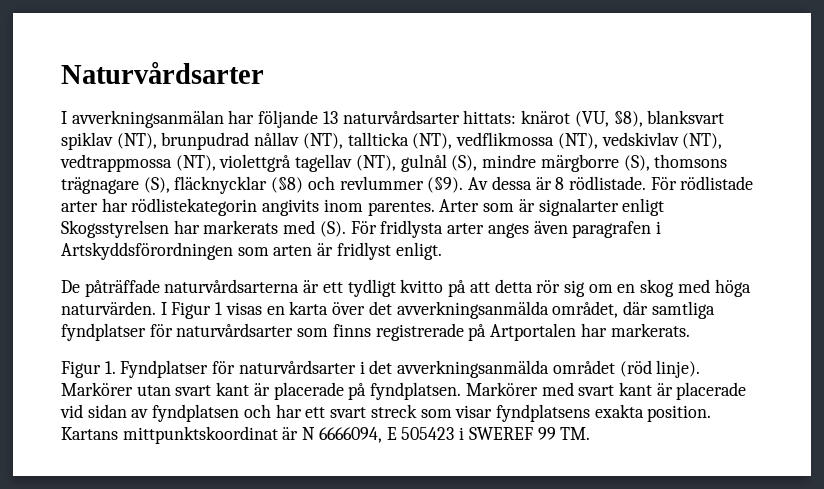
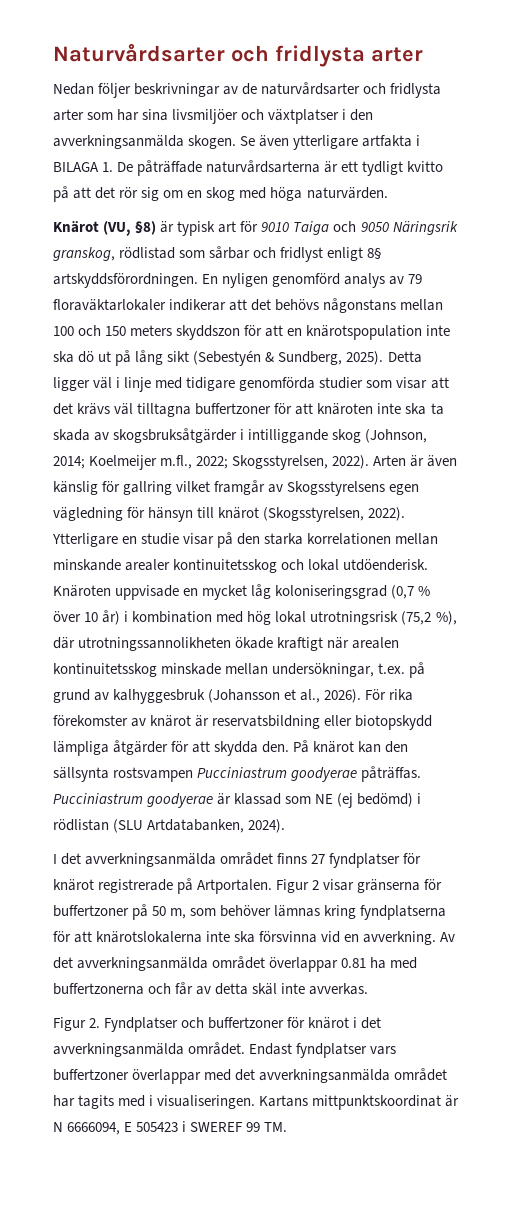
- Naturvårdsarter
- I avverkningsanmälan har följande 13 naturvårdsarter hittats: knärot (VU, §8), blanksvart spiklav (NT), brunpudrad nållav (NT), tallticka (NT), vedflikmossa (NT), vedskivlav (NT), vedtrappmossa (NT), violettgrå tagellav (NT), gulnål (S), mindre märgborre (S), thomsons trägnagare (S), fläcknycklar (§8) och revlummer (§9). Av dessa är 8 rödlistade. För rödlistade arter har rödlistekategorin angivits inom parentes. Arter som är signalarter enligt Skogsstyrelsen har markerats med (S). För fridlysta arter anges även paragrafen i Artskyddsförordningen som arten är fridlyst enligt.
- De påträffade naturvårdsarterna är ett tydligt kvitto på att detta rör sig om en skog med höga naturvärden. I Figur 1 visas en karta över det avverkningsanmälda området, där samtliga fyndplatser för naturvårdsarter som finns registrerade på Artportalen har markerats.
- Figur 1. Fyndplatser för naturvårdsarter i det avverkningsanmälda området (röd linje). Markörer utan svart kant är placerade på fyndplatsen. Markörer med svart kant är placerade vid sidan av fyndplatsen och har ett svart streck som visar fyndplatsens exakta position.
+ Naturvårdsarter och fridlysta arter
+ Nedan följer beskrivningar av de naturvårdsarter och fridlysta arter som har sina livsmiljöer och växtplatser i den avverkningsanmälda skogen. Se även ytterligare artfakta i BILAGA 1. De påträffade naturvårdsarterna är ett tydligt kvitto på att det rör sig om en skog med höga naturvärden.
+ Knärot (VU, §8) är typisk art för 9010 Taiga och 9050 Näringsrik granskog, rödlistad som sårbar och fridlyst enligt 8§ artskyddsförordningen. En nyligen genomförd analys av 79 floraväktarlokaler indikerar att det behövs någonstans mellan 100 och 150 meters skyddszon för att en knärotspopulation inte ska dö ut på lång sikt (Sebestyén & Sundberg, 2025). Detta ligger väl i linje med tidigare genomförda studier som visar att det krävs väl tilltagna buffertzoner för att knäroten inte ska ta skada av skogsbruksåtgärder i intilliggande skog (Johnson, 2014; Koelmeijer m.fl., 2022; Skogsstyrelsen, 2022). Arten är även känslig för gallring vilket framgår av Skogsstyrelsens egen vägledning för hänsyn till knärot (Skogsstyrelsen, 2022). Ytterligare en studie visar på den starka korrelationen mellan minskande arealer kontinuitetsskog och lokal utdöenderisk. Knäroten uppvisade en mycket låg koloniseringsgrad (0,7 % över 10 år) i kombination med hög lokal utrotningsrisk (75,2 %), där utrotningssannolikheten ökade kraftigt när arealen kontinuitetsskog minskade mellan undersökningar, t.ex. på grund av kalhyggesbruk (Johansson et al., 2026). För rika förekomster av knärot är reservatsbildning eller biotopskydd lämpliga åtgärder för att skydda den. På knärot kan den sällsynta rostsvampen Pucciniastrum goodyerae påträffas. Pucciniastrum goodyerae är klassad som NE (ej bedömd) i rödlistan (SLU Artdatabanken, 2024).
+ I det avverkningsanmälda området finns 27 fyndplatser för knärot registrerade på Artportalen. Figur 2 visar gränserna för buffertzoner på 50 m, som behöver lämnas kring fyndplatserna för att knärotslokalerna inte ska försvinna vid en avverkning. Av det avverkningsanmälda området överlappar 0.81 ha med buffertzonerna och får av detta skäl inte avverkas.
+ Figur 2. Fyndplatser och buffertzoner för knärot i det avverkningsanmälda området. Endast fyndplatser vars buffertzoner överlappar med det avverkningsanmälda området har tagits med i visualiseringen.

